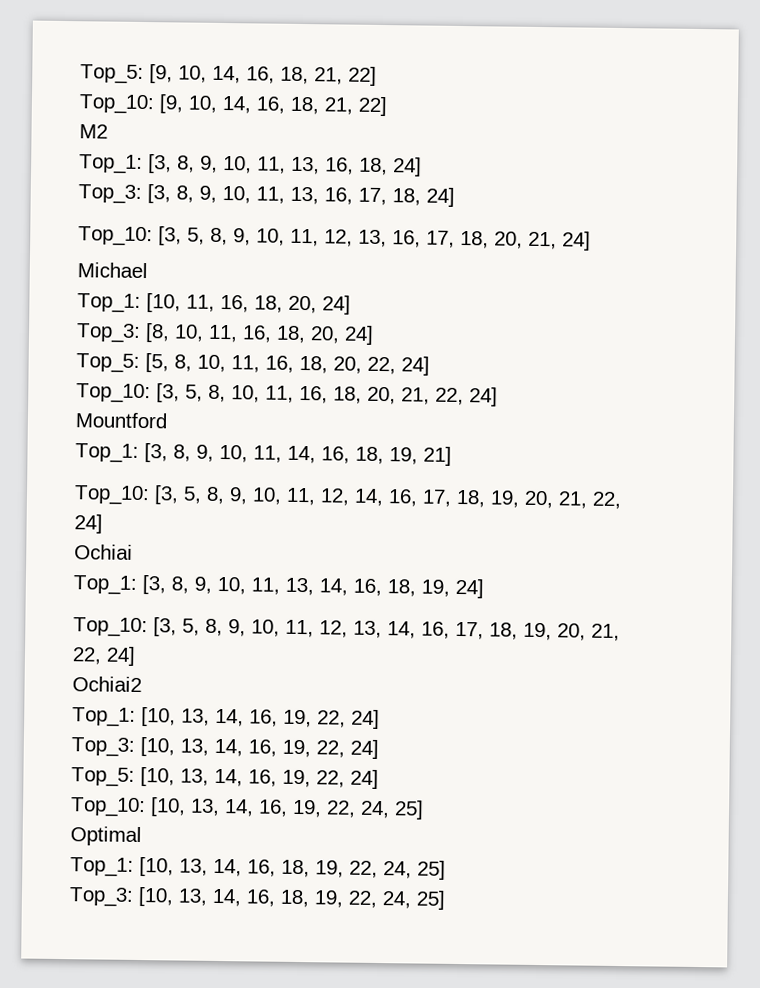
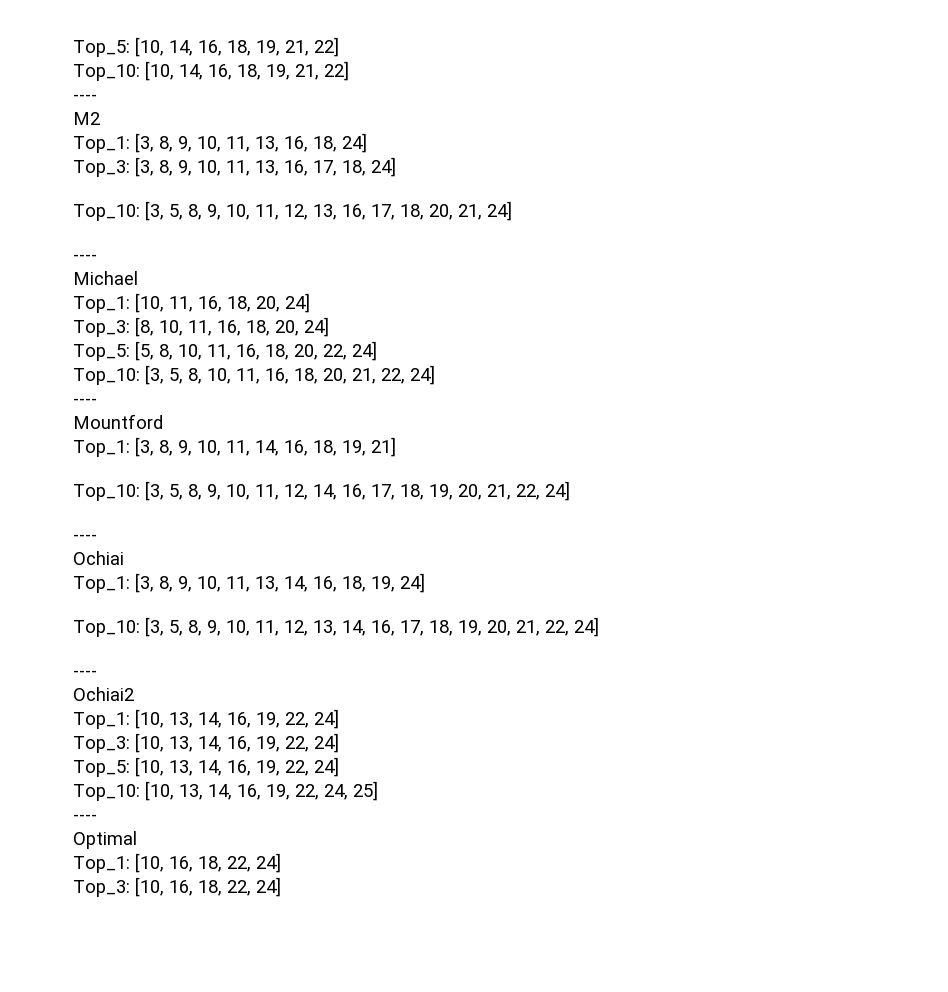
- Top_5: [9, 10, 14, 16, 18, 21, 22]
+ Top_5: [10, 14, 16, 18, 19, 21, 22]
- Top_10: [9, 10, 14, 16, 18, 21, 22]
+ Top_10: [10, 14, 16, 18, 19, 21, 22]
+ ----
  Top_10: [3, 5, 8, 9, 10, 11, 12, 13, 16, 17, 18, 20, 21, 24]
+ ----
  Top_10: [3, 5, 8, 10, 11, 16, 18, 20, 21, 22, 24]
+ ----
  Top_10: [3, 5, 8, 9, 10, 11, 12, 14, 16, 17, 18, 19, 20, 21, 22, 24]
+ ----
  Top_10: [3, 5, 8, 9, 10, 11, 12, 13, 14, 16, 17, 18, 19, 20, 21, 22, 24]
+ ----
  Top_10: [10, 13, 14, 16, 19, 22, 24, 25]
+ ----
- Top_1: [10, 13, 14, 16, 18, 19, 22, 24, 25]
- Top_3: [10, 13, 14, 16, 18, 19, 22, 24, 25]
+ Top_1: [10, 16, 18, 22, 24]
+ Top_3: [10, 16, 18, 22, 24]

